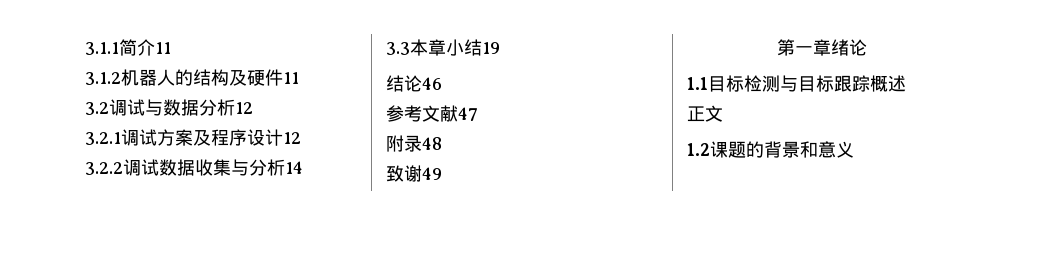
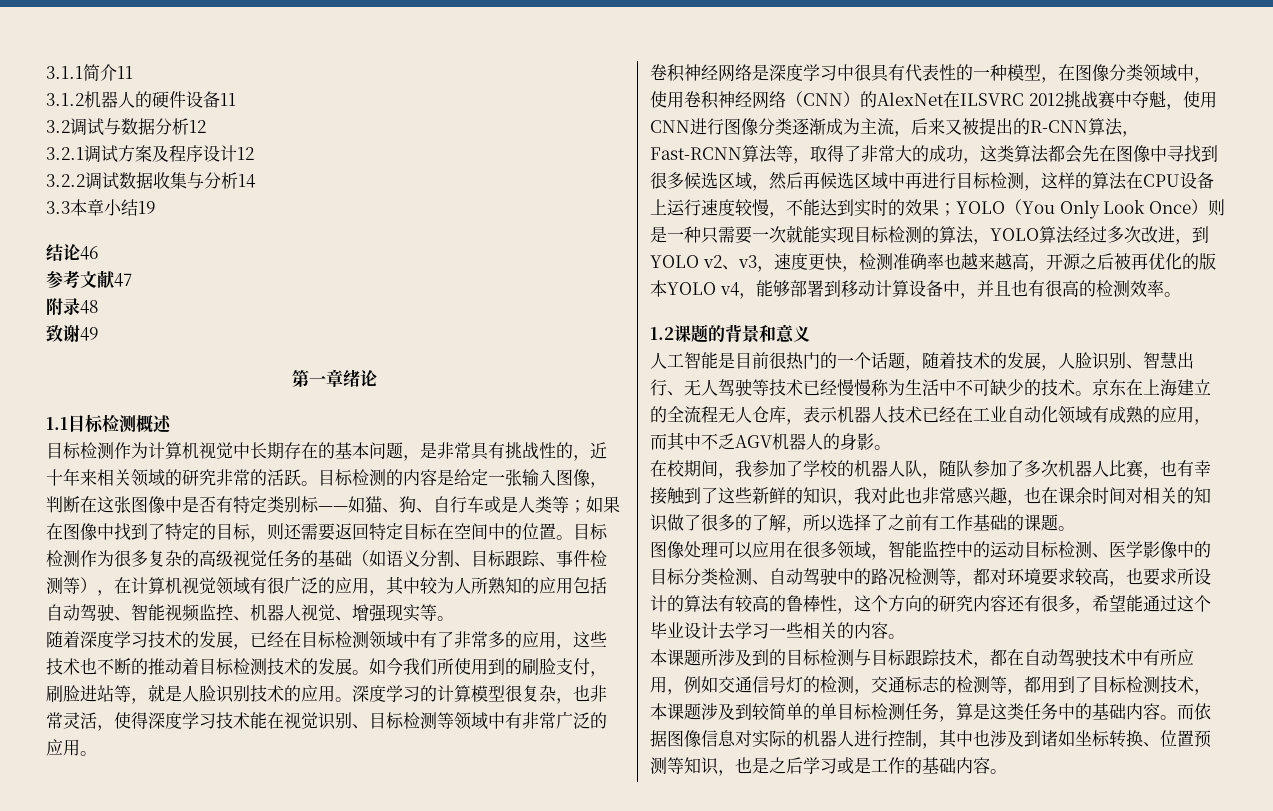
- 3.1.2机器人的结构及硬件11
+ 3.1.2机器人的硬件设备11
- 1.1目标检测与目标跟踪概述
- 正文
+ 1.1目标检测概述
+ 目标检测作为计算机视觉中长期存在的基本问题，是非常具有挑战性的，近十年来相关领域的研究非常的活跃。目标检测的内容是给定一张输入图像，判断在这张图像中是否有特定类别标——如猫、狗、自行车或是人类等；如果在图像中找到了特定的目标，则还需要返回特定目标在空间中的位置。目标检测作为很多复杂的高级视觉任务的基础（如语义分割、目标跟踪、事件检测等），在计算机视觉领域有很广泛的应用，其中较为人所熟知的应用包括自动驾驶、智能视频监控、机器人视觉、增强现实等。
+ 随着深度学习技术的发展，已经在目标检测领域中有了非常多的应用，这些技术也不断的推动着目标检测技术的发展。如今我们所使用到的刷脸支付，刷脸进站等，就是人脸识别技术的应用。深度学习的计算模型很复杂，也非常灵活，使得深度学习技术能在视觉识别、目标检测等领域中有非常广泛的应用。
+ 卷积神经网络是深度学习中很具有代表性的一种模型，在图像分类领域中，使用卷积神经网络（CNN）的AlexNet在ILSVRC 2012挑战赛中夺魁，使用CNN进行图像分类逐渐成为主流，后来又被提出的R-CNN算法，Fast-RCNN算法等，取得了非常大的成功，这类算法都会先在图像中寻找到很多候选区域，然后再候选区域中再进行目标检测，这样的算法在CPU设备上运行速度较慢，不能达到实时的效果；YOLO（You Only Look Once）则是一种只需要一次就能实现目标检测的算法，YOLO算法经过多次改进，到YOLO v2、v3，速度更快，检测准确率也越来越高，开源之后被再优化的版本YOLO v4，能够部署到移动计算设备中，并且也有很高的检测效率。
+ 人工智能是目前很热门的一个话题，随着技术的发展，人脸识别、智慧出行、无人驾驶等技术已经慢慢称为生活中不可缺少的技术。京东在上海建立的全流程无人仓库，表示机器人技术已经在工业自动化领域有成熟的应用，而其中不乏AGV机器人的身影。
+ 在校期间，我参加了学校的机器人队，随队参加了多次机器人比赛，也有幸接触到了这些新鲜的知识，我对此也非常感兴趣，也在课余时间对相关的知识做了很多的了解，所以选择了之前有工作基础的课题。
+ 图像处理可以应用在很多领域，智能监控中的运动目标检测、医学影像中的目标分类检测、自动驾驶中的路况检测等，都对环境要求较高，也要求所设计的算法有较高的鲁棒性，这个方向的研究内容还有很多，希望能通过这个毕业设计去学习一些相关的内容。
+ 本课题所涉及到的目标检测与目标跟踪技术，都在自动驾驶技术中有所应用，例如交通信号灯的检测，交通标志的检测等，都用到了目标检测技术，本课题涉及到较简单的单目标检测任务，算是这类任务中的基础内容。而依据图像信息对实际的机器人进行控制，其中也涉及到诸如坐标转换、位置预测等知识，也是之后学习或是工作的基础内容。

